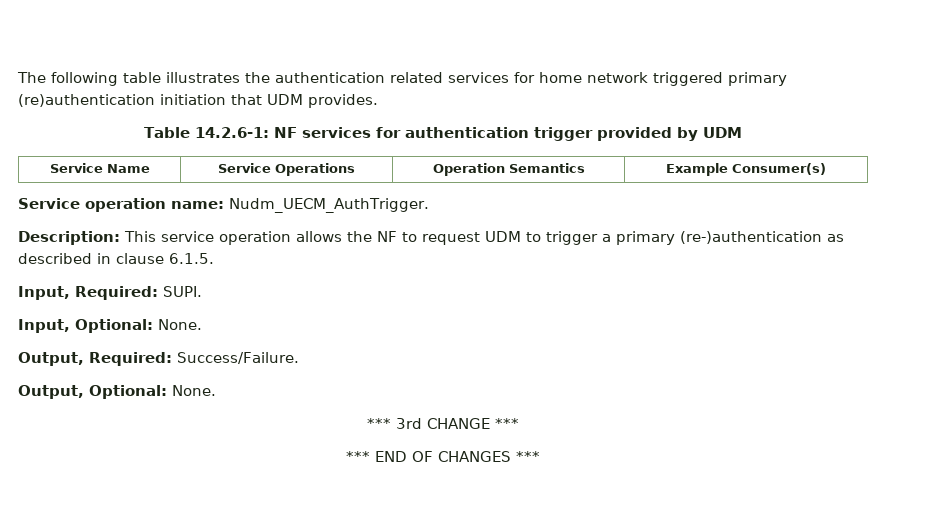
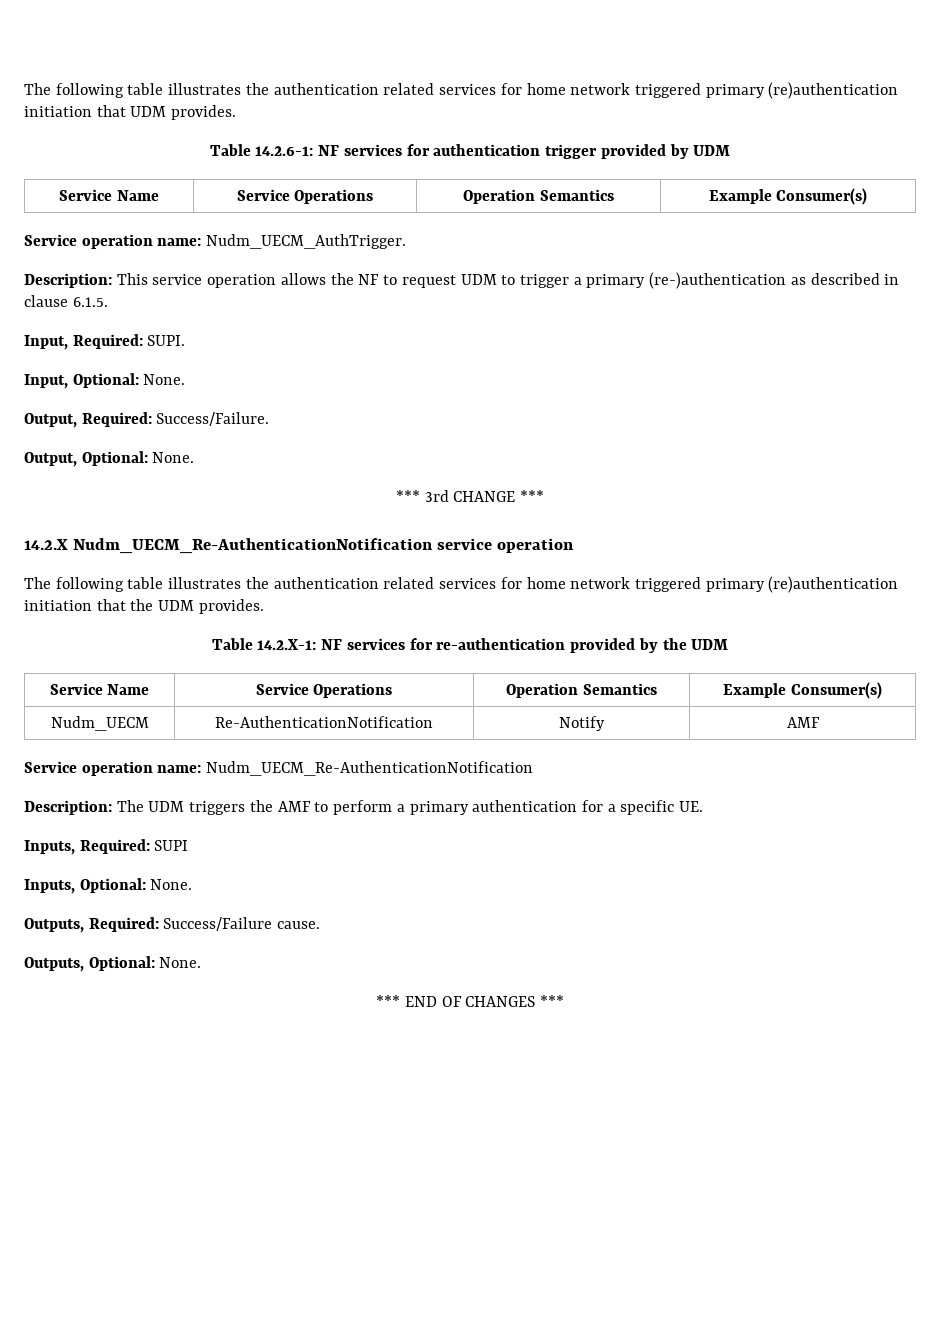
+ 14.2.X Nudm_UECM_Re-AuthenticationNotification service operation
+ The following table illustrates the authentication related services for home network triggered primary (re)authentication initiation that the UDM provides.
+ Table 14.2.X-1: NF services for re-authentication provided by the UDM
+ Service Name | Service Operations | Operation Semantics | Example Consumer(s)
+ Nudm_UECM | Re-AuthenticationNotification | Notify | AMF
+ Service operation name: Nudm_UECM_Re-AuthenticationNotification
+ Description: The UDM triggers the AMF to perform a primary authentication for a specific UE.
+ Inputs, Required: SUPI
+ Inputs, Optional: None.
+ Outputs, Required: Success/Failure cause.
+ Outputs, Optional: None.

